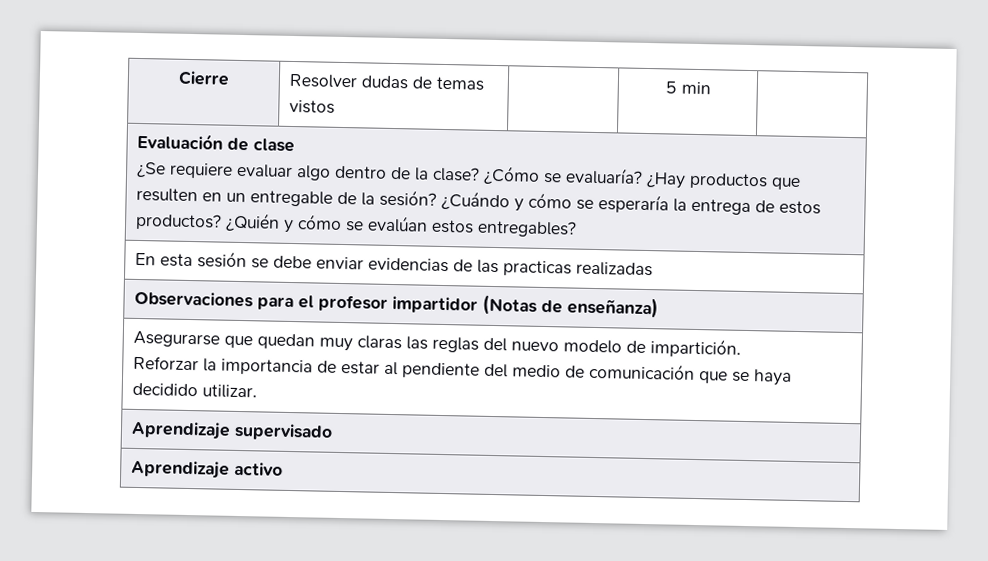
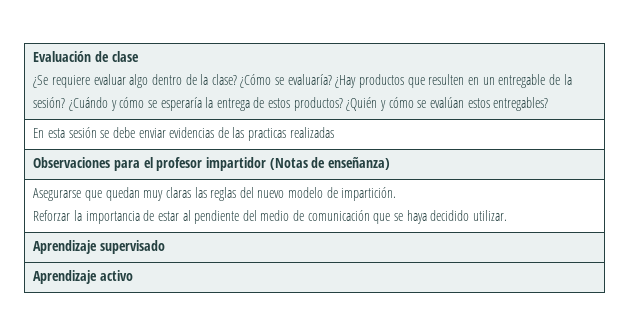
- Cierre | Resolver dudas de temas vistos | | 5 min

